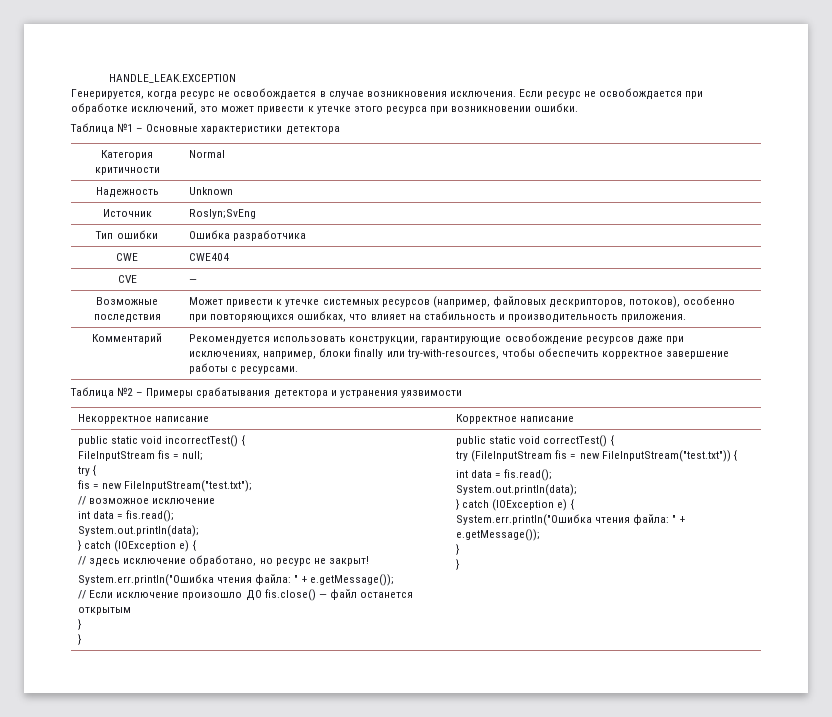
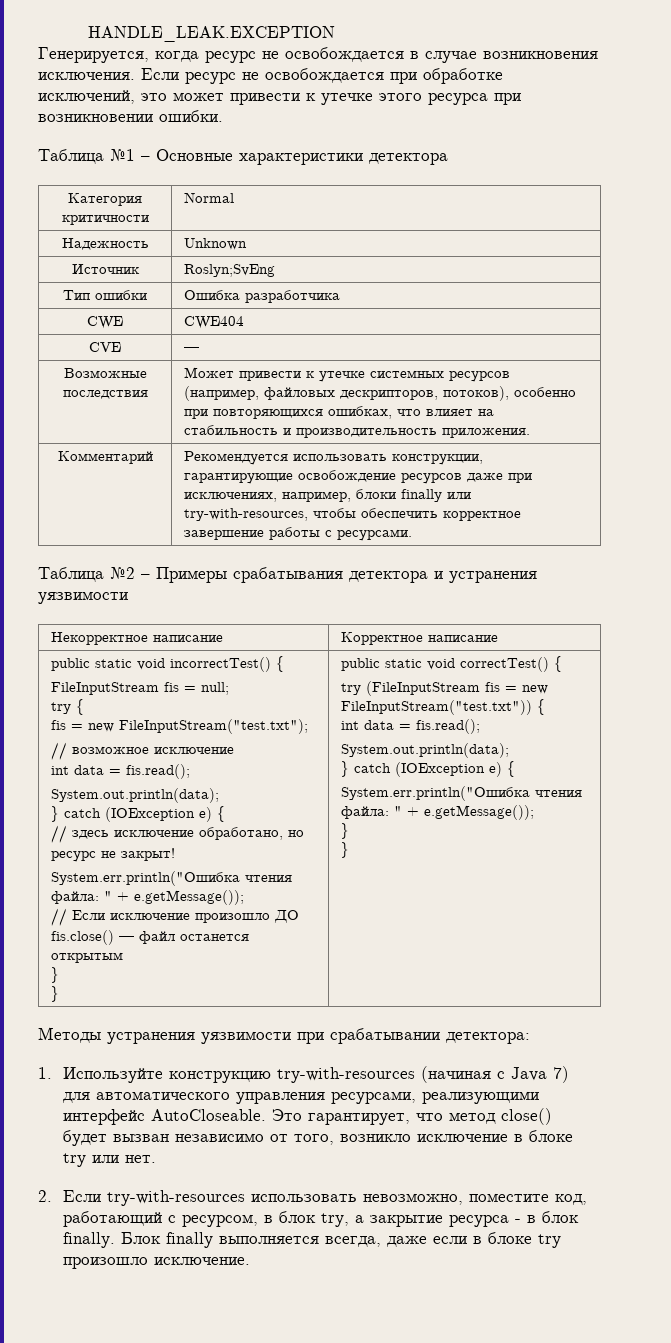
+ Методы устранения уязвимости при срабатывании детектора:
+ 1. Используйте конструкцию try-with-resources (начиная с Java 7) для автоматического управления ресурсами, реализующими интерфейс AutoCloseable. Это гарантирует, что метод close() будет вызван независимо от того, возникло исключение в блоке try или нет.
+ 2. Если try-with-resources использовать невозможно, поместите код, работающий с ресурсом, в блок try, а закрытие ресурса - в блок finally. Блок finally выполняется всегда, даже если в блоке try произошло исключение.

